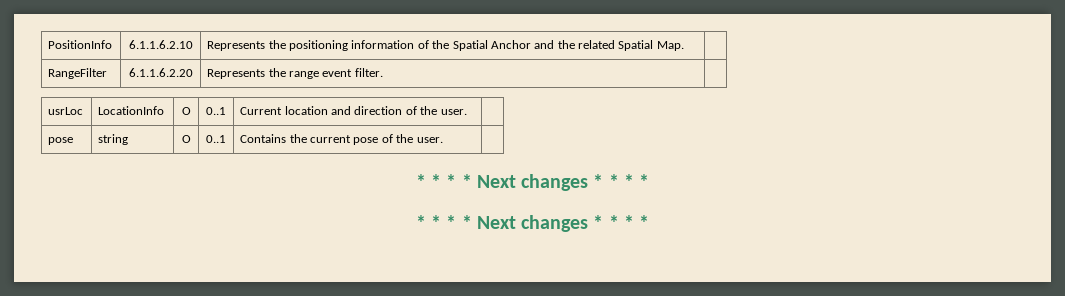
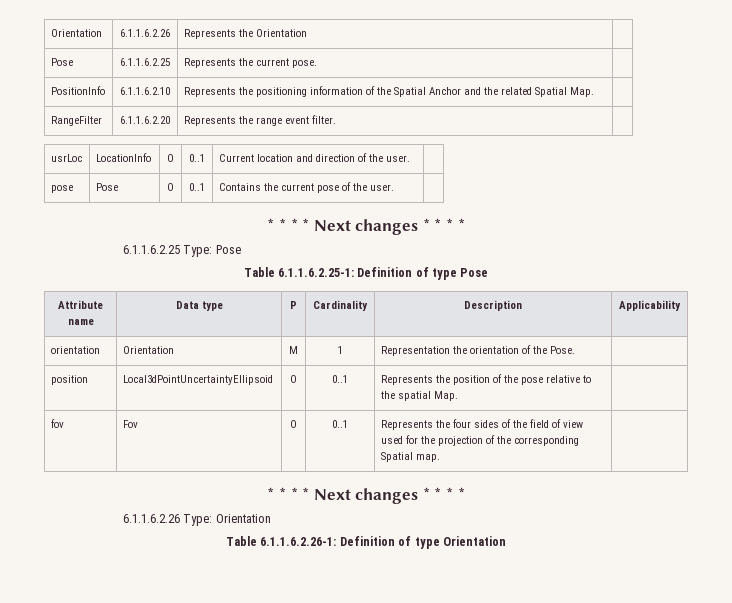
+ Orientation | 6.1.1.6.2.26 | Represents the Orientation |
+ Pose | 6.1.1.6.2.25 | Represents the current pose. |
- pose | string | O | 0..1 | Contains the current pose of the user. |
+ pose | Pose | O | 0..1 | Contains the current pose of the user. |
+ 6.1.1.6.2.25 Type: Pose
+ Table 6.1.1.6.2.25-1: Definition of type Pose
+ Attribute name | Data type | P | Cardinality | Description | Applicability
+ orientation | Orientation | M | 1 | Representation the orientation of the Pose. |
+ position | Local3dPointUncertaintyEllipsoid | O | 0..1 | Represents the position of the pose relative to the spatial Map. |
+ fov | Fov | O | 0..1 | Represents the four sides of the field of view used for the projection of the corresponding Spatial map. |
+ 6.1.1.6.2.26 Type: Orientation
+ Table 6.1.1.6.2.26-1: Definition of type Orientation

